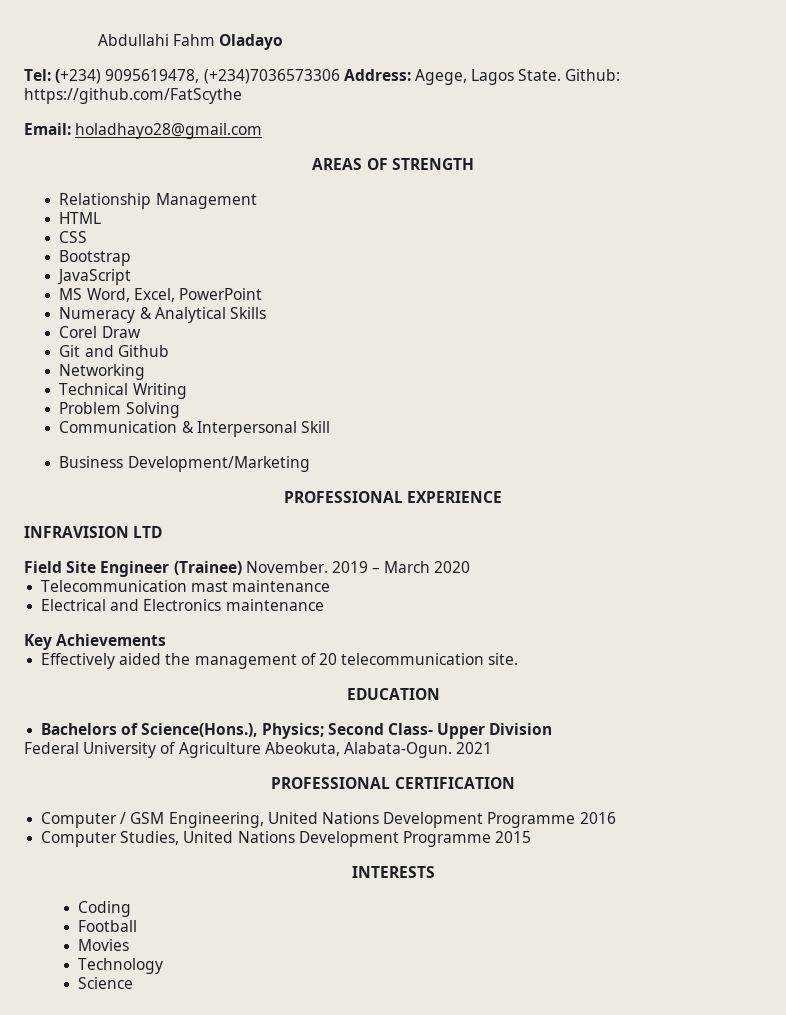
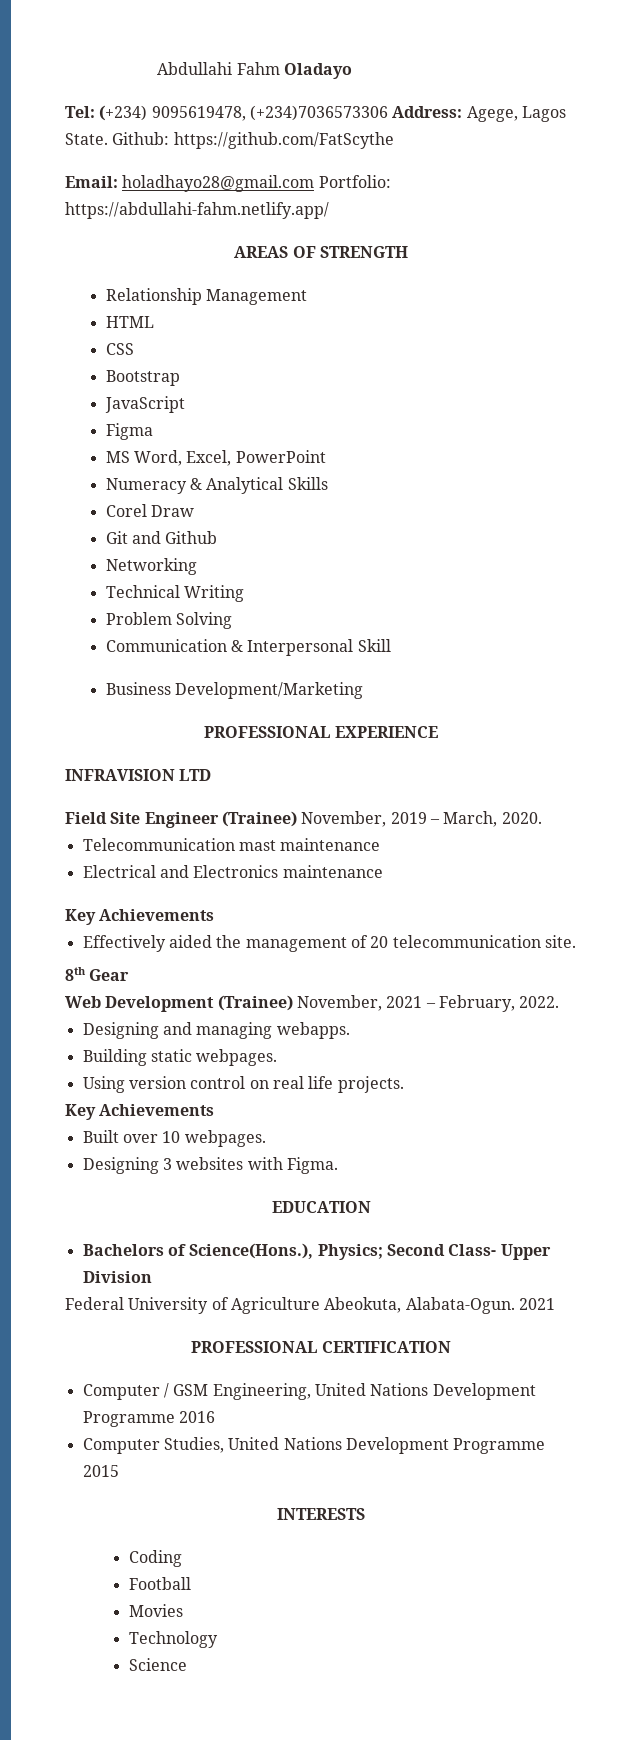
- Email: holadhayo28@gmail.com
+ Email: holadhayo28@gmail.com Portfolio: https://abdullahi-fahm.netlify.app/
+ Figma
- Field Site Engineer (Trainee) November. 2019 – March 2020
+ Field Site Engineer (Trainee) November, 2019 – March, 2020.
+ 8th Gear
+ Web Development (Trainee) November, 2021 – February, 2022.
+ Designing and managing webapps.
+ Building static webpages.
+ Using version control on real life projects.
+ Key Achievements
+ Built over 10 webpages.
+ Designing 3 websites with Figma.

